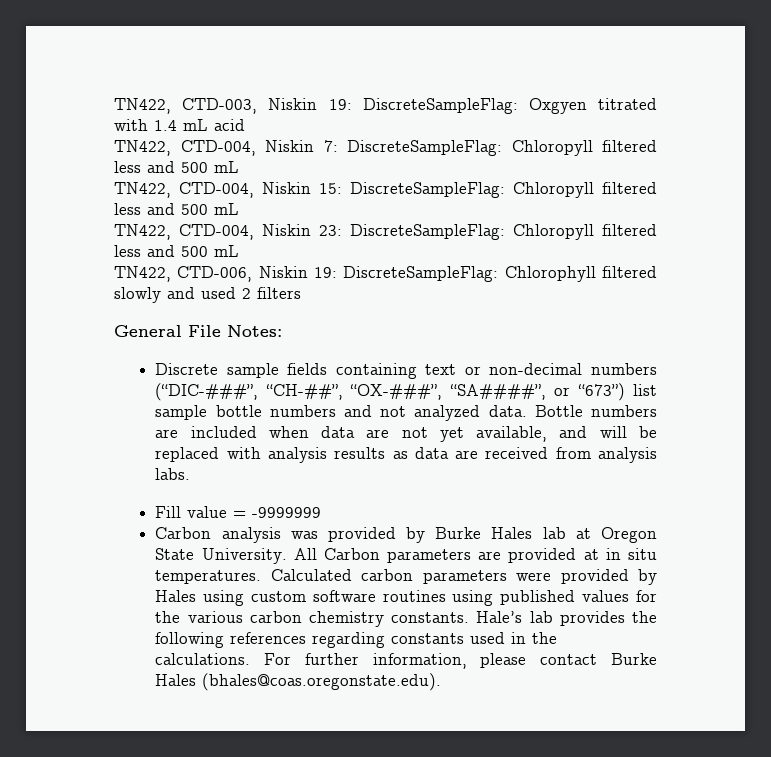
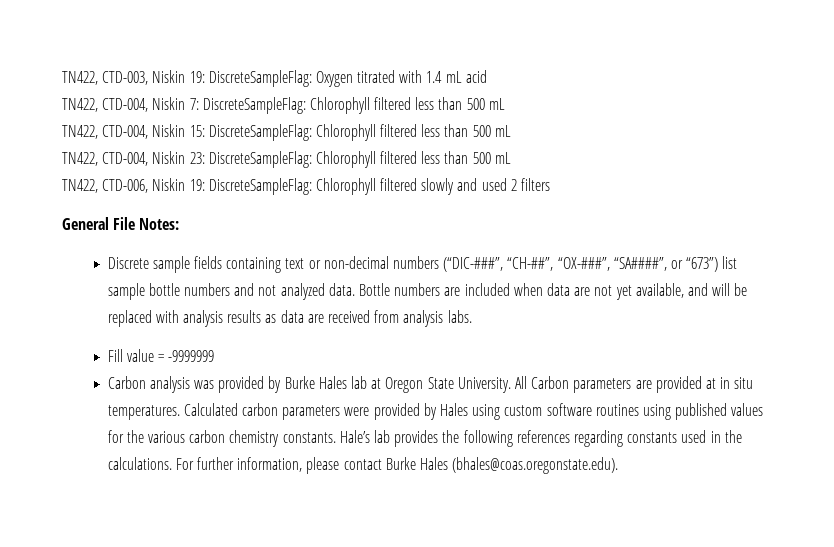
- TN422, CTD-003, Niskin 19: DiscreteSampleFlag: Oxgyen titrated with 1.4 mL acid
+ TN422, CTD-003, Niskin 19: DiscreteSampleFlag: Oxygen titrated with 1.4 mL acid
- TN422, CTD-004, Niskin 7: DiscreteSampleFlag: Chloropyll filtered less and 500 mL
+ TN422, CTD-004, Niskin 7: DiscreteSampleFlag: Chlorophyll filtered less than 500 mL
- TN422, CTD-004, Niskin 15: DiscreteSampleFlag: Chloropyll filtered less and 500 mL
+ TN422, CTD-004, Niskin 15: DiscreteSampleFlag: Chlorophyll filtered less than 500 mL
- TN422, CTD-004, Niskin 23: DiscreteSampleFlag: Chloropyll filtered less and 500 mL
+ TN422, CTD-004, Niskin 23: DiscreteSampleFlag: Chlorophyll filtered less than 500 mL

